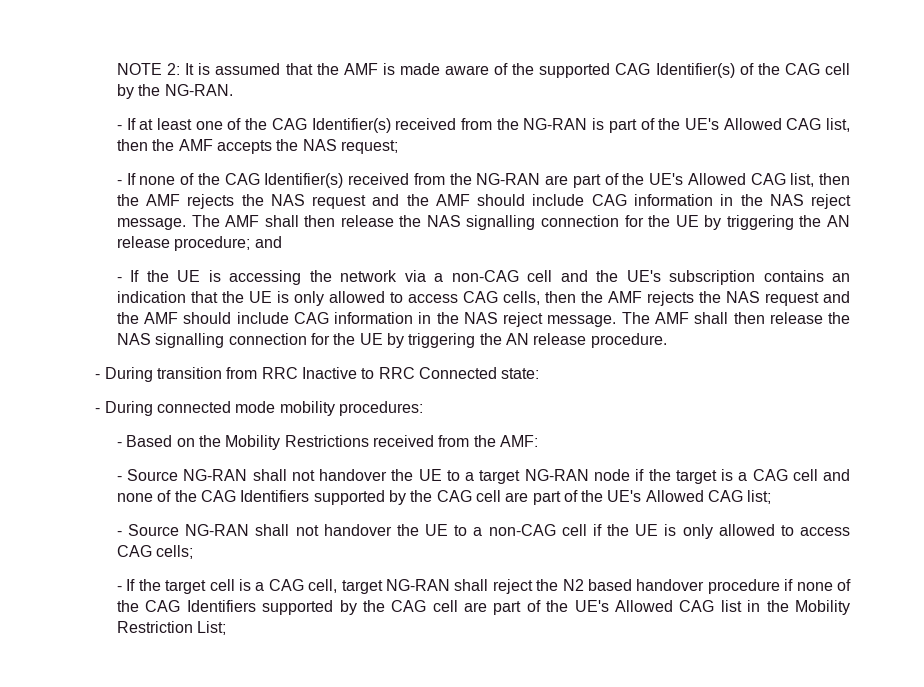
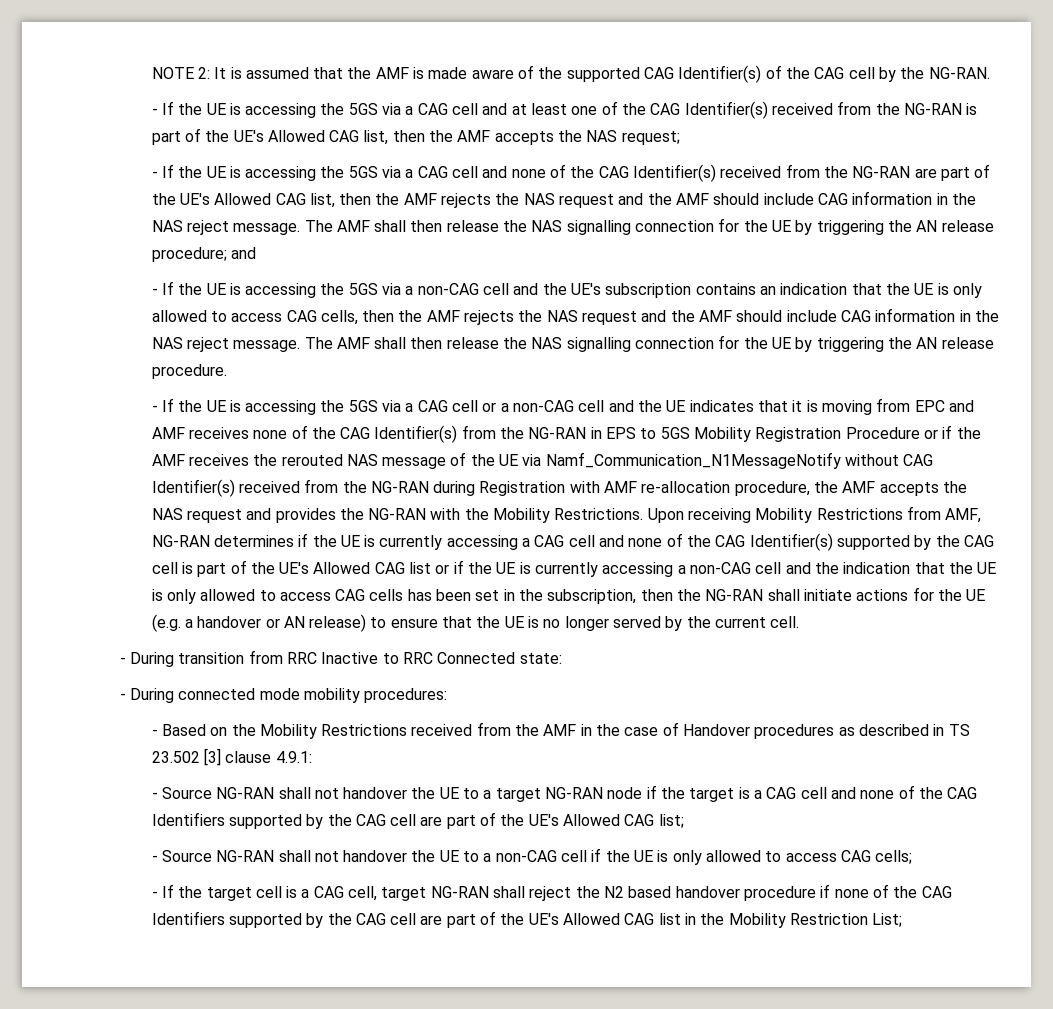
- - If at least one of the CAG Identifier(s) received from the NG-RAN is part of the UE's Allowed CAG list, then the AMF accepts the NAS request;
+ - If the UE is accessing the 5GS via a CAG cell and at least one of the CAG Identifier(s) received from the NG-RAN is part of the UE's Allowed CAG list, then the AMF accepts the NAS request;
- - If none of the CAG Identifier(s) received from the NG-RAN are part of the UE's Allowed CAG list, then the AMF rejects the NAS request and the AMF should include CAG information in the NAS reject message.
+ - If the UE is accessing the 5GS via a CAG cell and none of the CAG Identifier(s) received from the NG-RAN are part of the UE's Allowed CAG list, then the AMF rejects the NAS request and the AMF should include CAG information in the NAS reject message.
- - If the UE is accessing the network via a non-CAG cell and the UE's subscription contains an indication that the UE is only allowed to access CAG cells, then the AMF rejects the NAS request and the AMF should include CAG information in the NAS reject message.
+ - If the UE is accessing the 5GS via a non-CAG cell and the UE's subscription contains an indication that the UE is only allowed to access CAG cells, then the AMF rejects the NAS request and the AMF should include CAG information in the NAS reject message.
+ - If the UE is accessing the 5GS via a CAG cell or a non-CAG cell and the UE indicates that it is moving from EPC and AMF receives none of the CAG Identifier(s) from the NG-RAN in EPS to 5GS Mobility Registration Procedure or if the AMF receives the rerouted NAS message of the UE via Namf_Communication_N1MessageNotify without CAG Identifier(s) received from the NG-RAN during Registration with AMF re-allocation procedure, the AMF accepts the NAS request and provides the NG-RAN with the Mobility Restrictions. Upon receiving Mobility Restrictions from AMF, NG-RAN determines if the UE is currently accessing a CAG cell and none of the CAG Identifier(s) supported by the CAG cell is part of the UE's Allowed CAG list or if the UE is currently accessing a non-CAG cell and the indication that the UE is only allowed to access CAG cells has been set in the subscription, then the NG-RAN shall initiate actions for the UE (e.g. a handover or AN release) to ensure that the UE is no longer served by the current cell.
- - Based on the Mobility Restrictions received from the AMF:
+ - Based on the Mobility Restrictions received from the AMF in the case of Handover procedures as described in TS 23.502 [3] clause 4.9.1:

